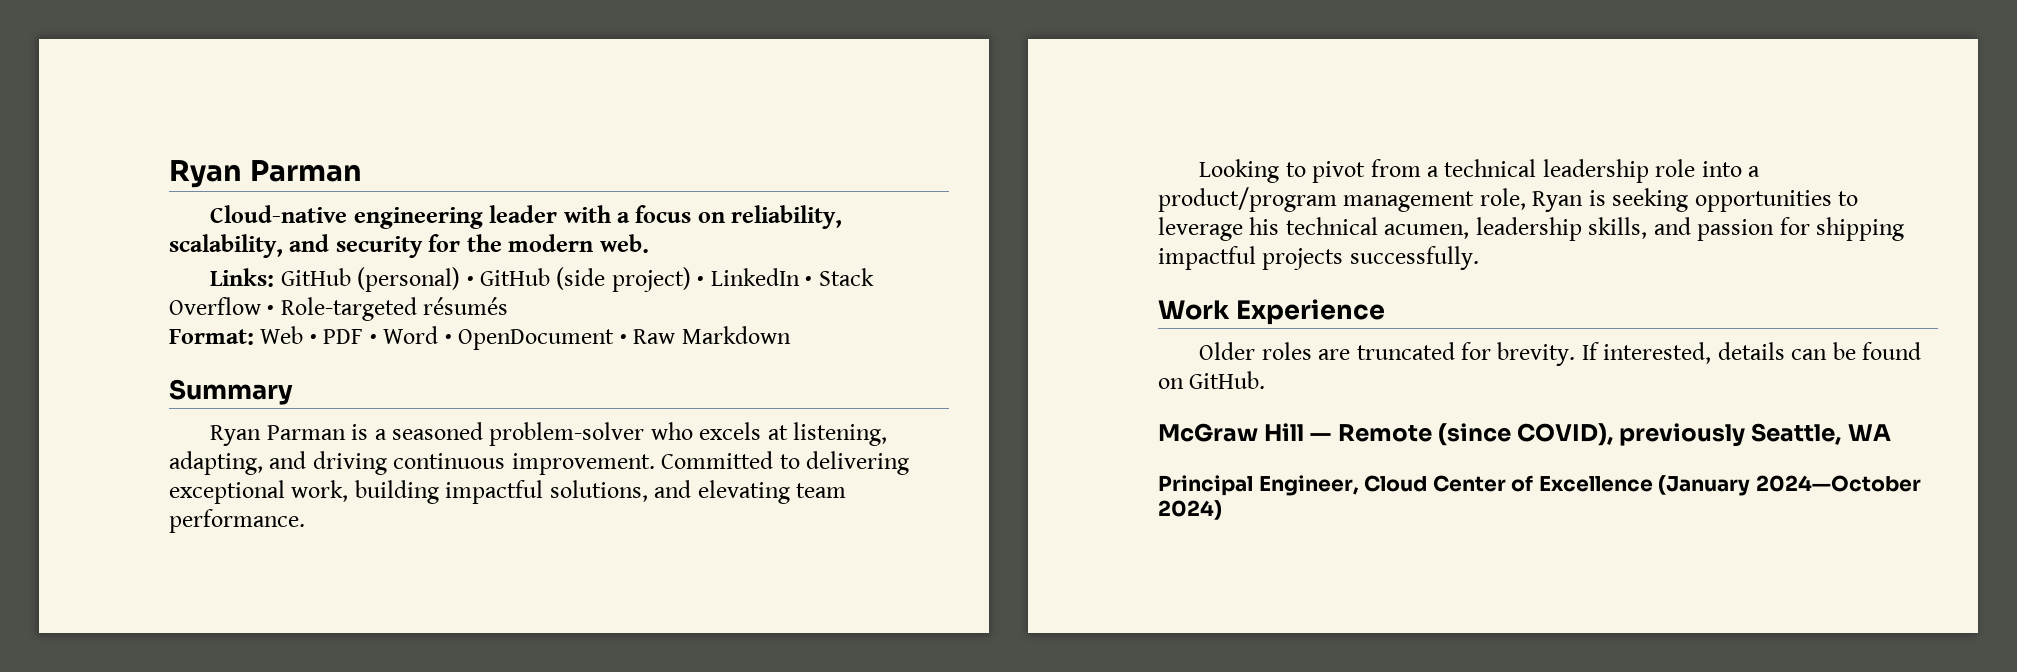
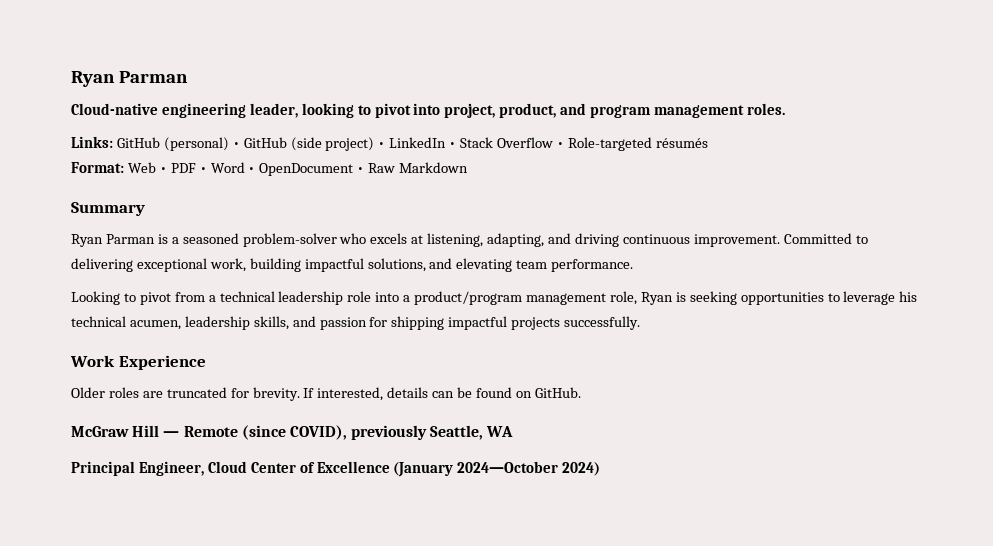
- Cloud-native engineering leader with a focus on reliability, scalability, and security for the modern web.
+ Cloud-native engineering leader, looking to pivot into project, product, and program management roles.

